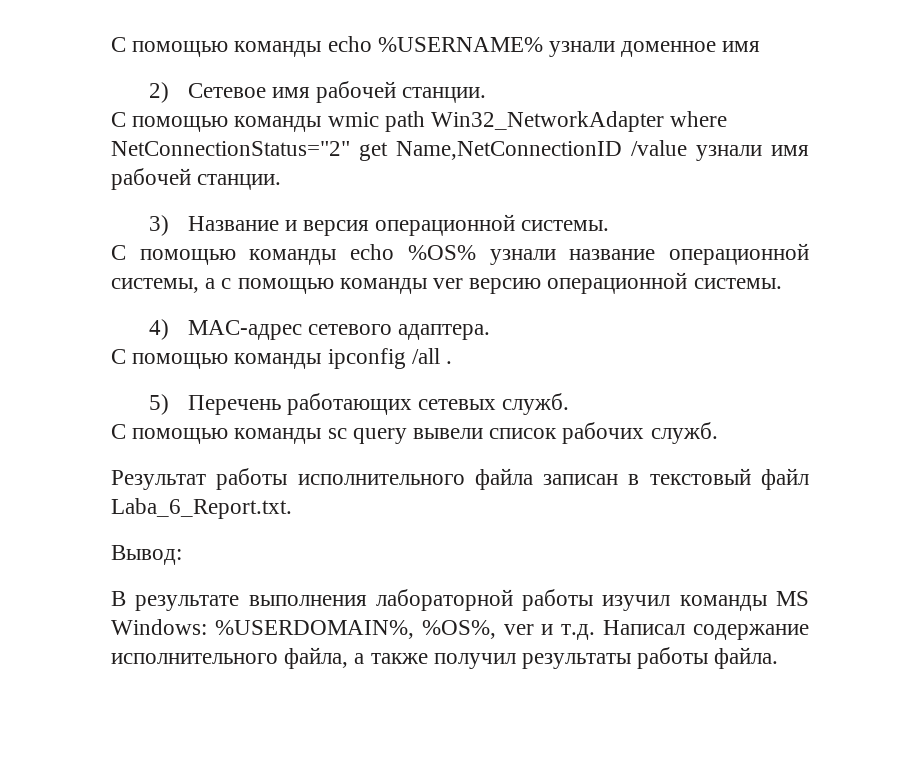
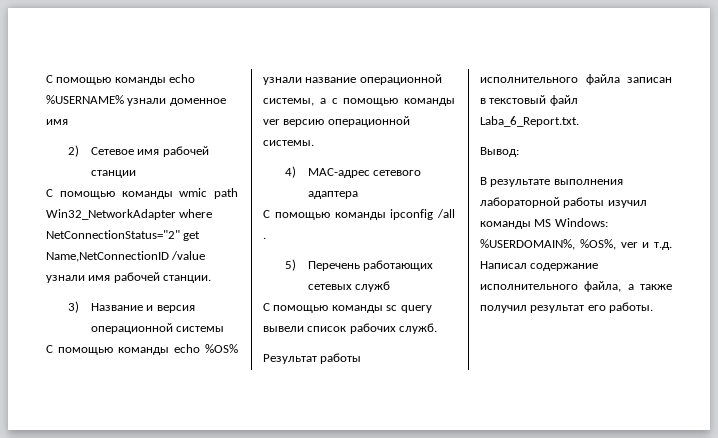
- 2) Сетевое имя рабочей станции.
+ 2) Сетевое имя рабочей станции
- 3) Название и версия операционной системы.
+ 3) Название и версия операционной системы
- 4) MAC-адрес сетевого адаптера.
+ 4) MAC-адрес сетевого адаптера
- 5) Перечень работающих сетевых служб.
+ 5) Перечень работающих сетевых служб
- В результате выполнения лабораторной работы изучил команды MS Windows: %USERDOMAIN%, %OS%, ver и т.д. Написал содержание исполнительного файла, а также получил результаты работы файла.
+ В результате выполнения лабораторной работы изучил команды MS Windows: %USERDOMAIN%, %OS%, ver и т.д. Написал содержание исполнительного файла, а также получил результат его работы.

